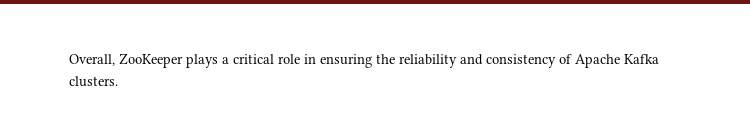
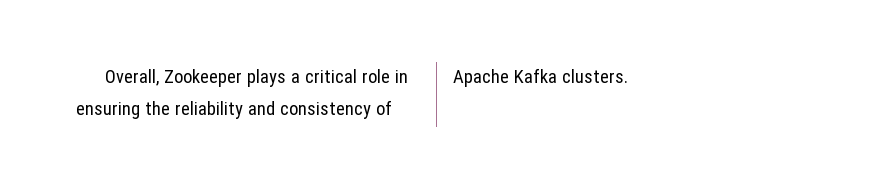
- Overall, ZooKeeper plays a critical role in ensuring the reliability and consistency of Apache Kafka clusters.
+ Overall, Zookeeper plays a critical role in ensuring the reliability and consistency of Apache Kafka clusters.

